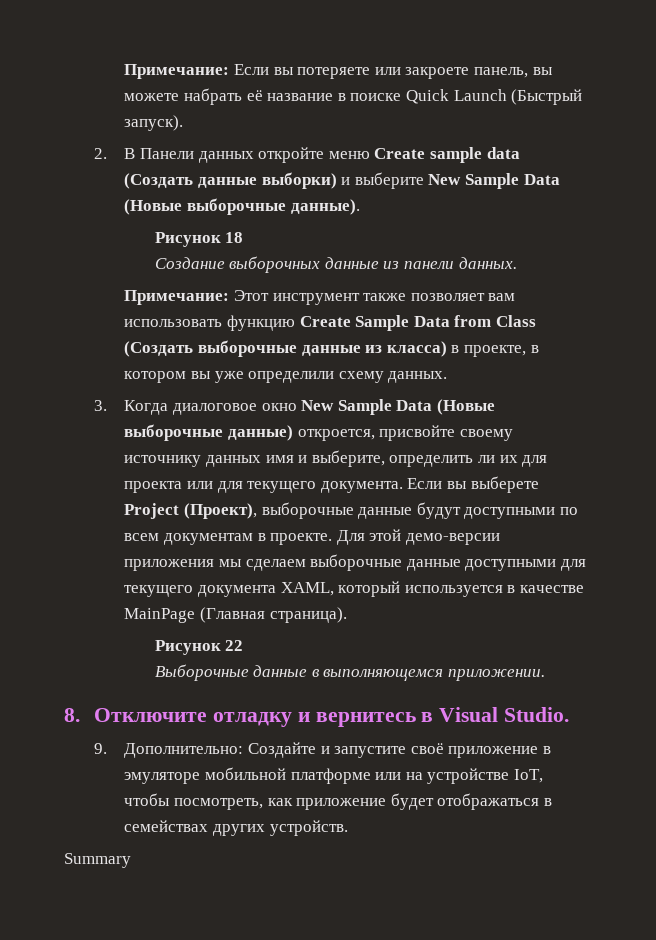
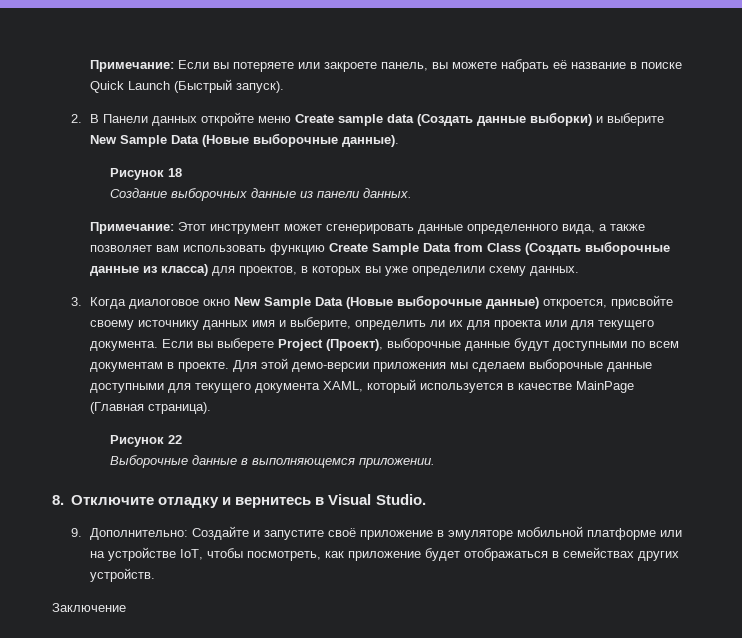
- Примечание: Этот инструмент также позволяет вам использовать функцию Create Sample Data from Class (Создать выборочные данные из класса) в проекте, в котором вы уже определили схему данных.
+ Примечание: Этот инструмент может сгенерировать данные определенного вида, а также позволяет вам использовать функцию Create Sample Data from Class (Создать выборочные данные из класса) для проектов, в которых вы уже определили схему данных.
- Summary
+ Заключение

